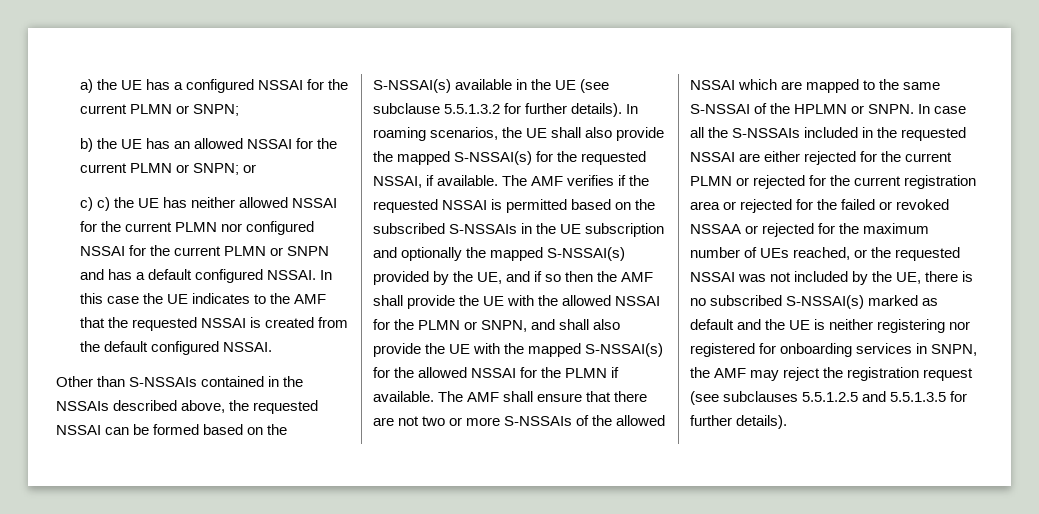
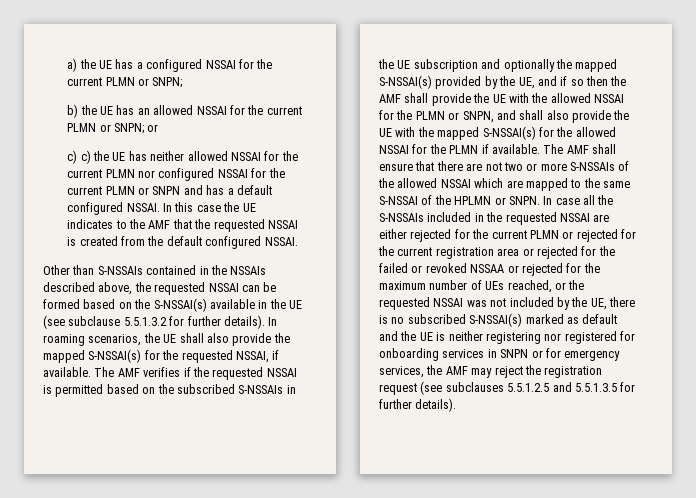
- In case all the S-NSSAIs included in the requested NSSAI are either rejected for the current PLMN or rejected for the current registration area or rejected for the failed or revoked NSSAA or rejected for the maximum number of UEs reached, or the requested NSSAI was not included by the UE, there is no subscribed S-NSSAI(s) marked as default and the UE is neither registering nor registered for onboarding services in SNPN, the AMF may reject the registration request (see subclauses 5.5.1.2.5 and 5.5.1.3.5 for further details).
+ In case all the S-NSSAIs included in the requested NSSAI are either rejected for the current PLMN or rejected for the current registration area or rejected for the failed or revoked NSSAA or rejected for the maximum number of UEs reached, or the requested NSSAI was not included by the UE, there is no subscribed S-NSSAI(s) marked as default and the UE is neither registering nor registered for onboarding services in SNPN or for emergency services, the AMF may reject the registration request (see subclauses 5.5.1.2.5 and 5.5.1.3.5 for further details).

